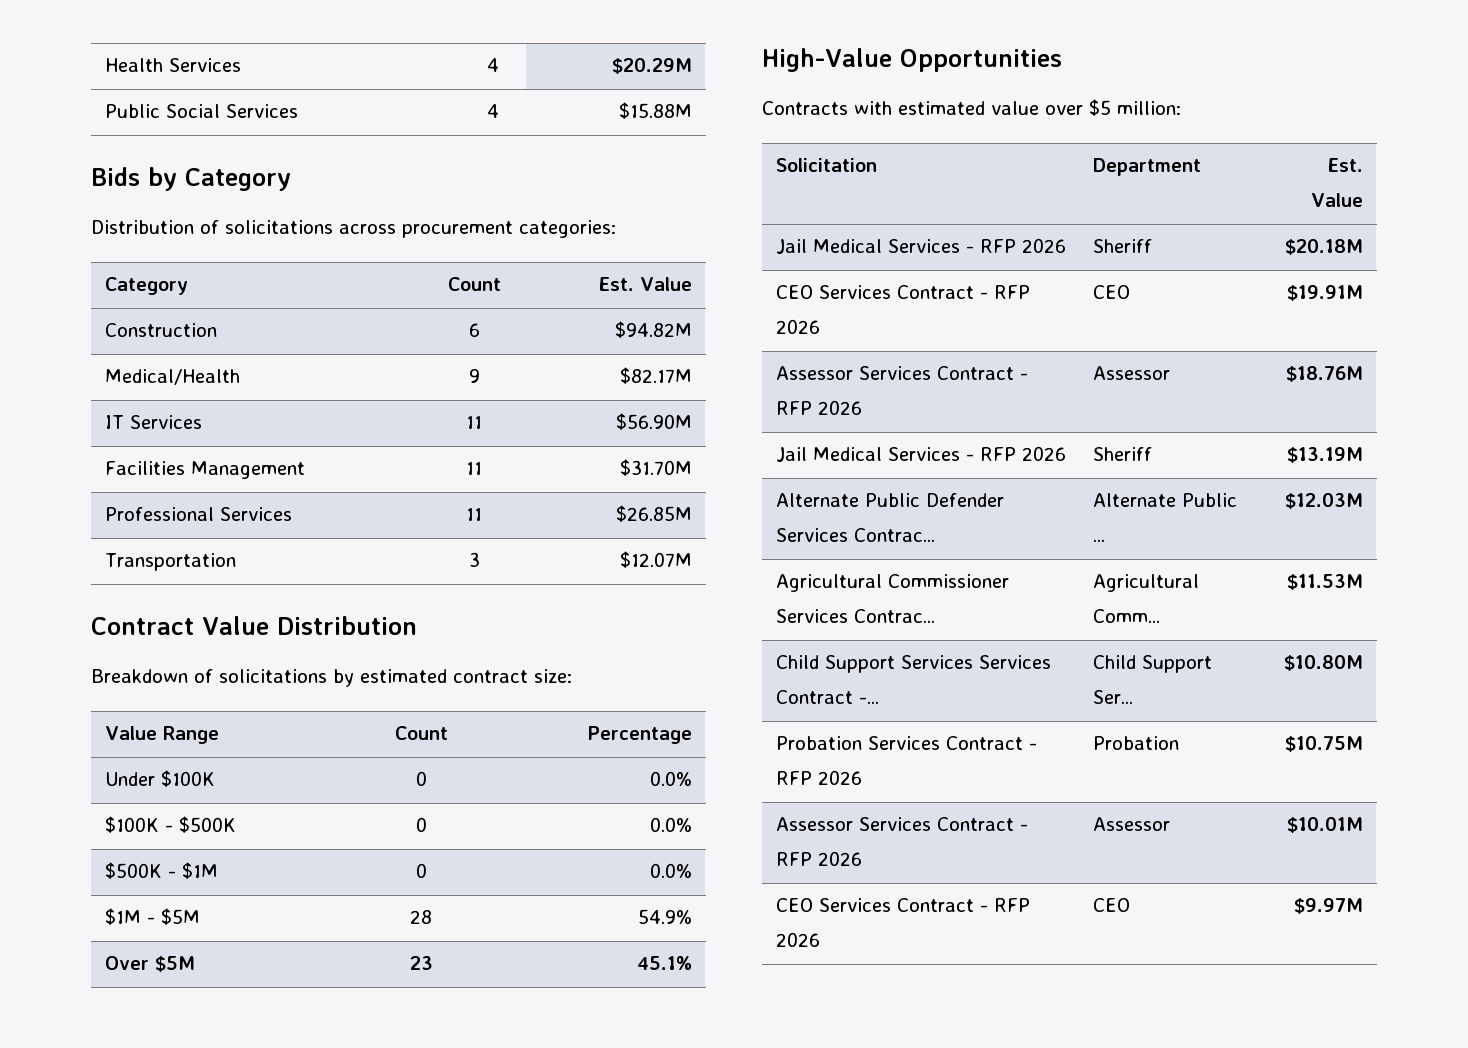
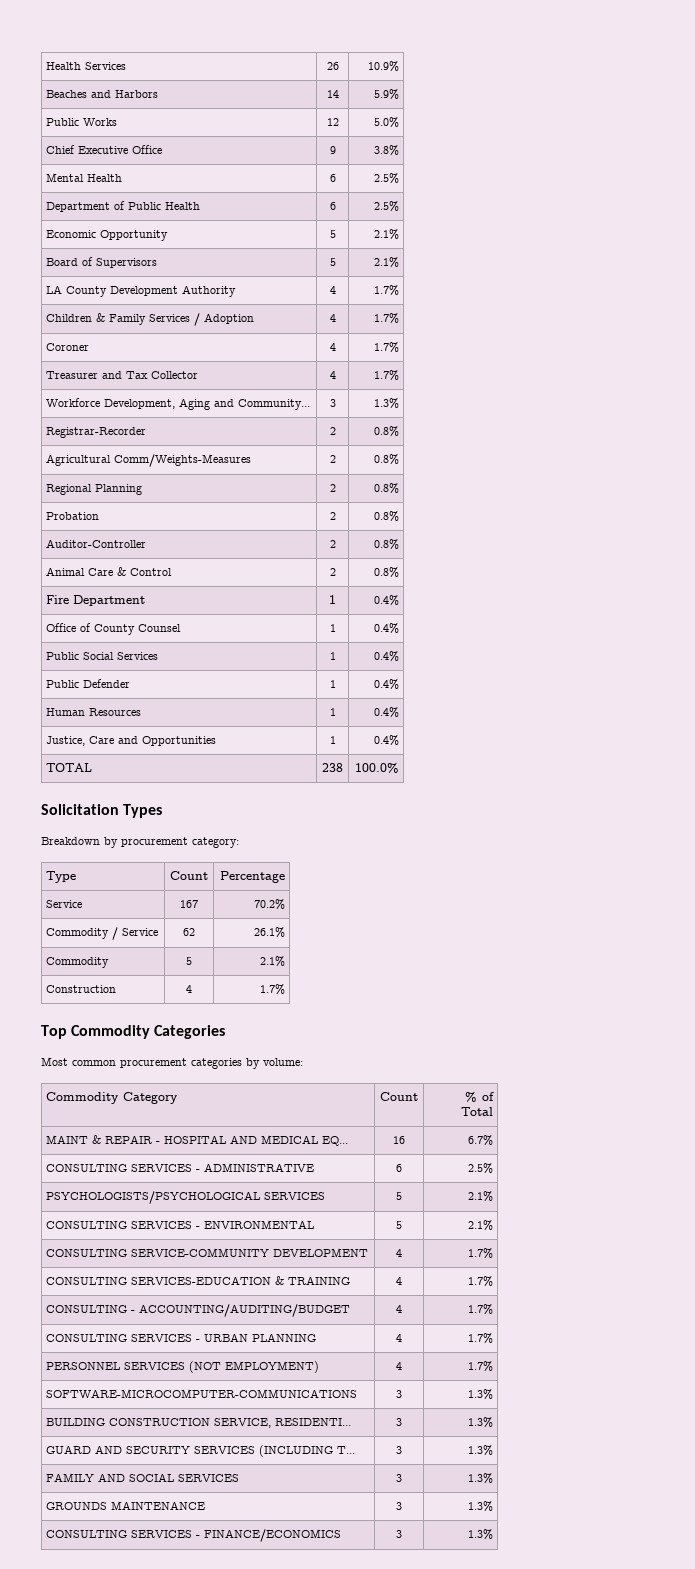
- Health Services | 4 | $20.29M
- Public Social Services | 4 | $15.88M
- Bids by Category
- Distribution of solicitations across procurement categories:
- Category | Count | Est. Value
- Construction | 6 | $94.82M
- Medical/Health | 9 | $82.17M
- IT Services | 11 | $56.90M
- Facilities Management | 11 | $31.70M
- Professional Services | 11 | $26.85M
- Transportation | 3 | $12.07M
- Contract Value Distribution
- Breakdown of solicitations by estimated contract size:
- Value Range | Count | Percentage
- Under $100K | 0 | 0.0%
- $100K - $500K | 0 | 0.0%
- $500K - $1M | 0 | 0.0%
- $1M - $5M | 28 | 54.9%
- Over $5M | 23 | 45.1%
- High-Value Opportunities
- Contracts with estimated value over $5 million:
- Solicitation | Department | Est. Value
- Jail Medical Services - RFP 2026 | Sheriff | $20.18M
- CEO Services Contract - RFP 2026 | CEO | $19.91M
- Assessor Services Contract - RFP 2026 | Assessor | $18.76M
- Jail Medical Services - RFP 2026 | Sheriff | $13.19M
- Alternate Public Defender Services Contrac... | Alternate Public ... | $12.03M
- Agricultural Commissioner Services Contrac... | Agricultural Comm... | $11.53M
- Child Support Services Services Contract -... | Child Support Ser... | $10.80M
- Probation Services Contract - RFP 2026 | Probation | $10.75M
- Assessor Services Contract - RFP 2026 | Assessor | $10.01M
- CEO Services Contract - RFP 2026 | CEO | $9.97M
+ Health Services | 26 | 10.9%
+ Beaches and Harbors | 14 | 5.9%
+ Public Works | 12 | 5.0%
+ Chief Executive Office | 9 | 3.8%
+ Mental Health | 6 | 2.5%
+ Department of Public Health | 6 | 2.5%
+ Economic Opportunity | 5 | 2.1%
+ Board of Supervisors | 5 | 2.1%
+ LA County Development Authority | 4 | 1.7%
+ Children & Family Services / Adoption | 4 | 1.7%
+ Coroner | 4 | 1.7%
+ Treasurer and Tax Collector | 4 | 1.7%
+ Workforce Development, Aging and Community... | 3 | 1.3%
+ Registrar-Recorder | 2 | 0.8%
+ Agricultural Comm/Weights-Measures | 2 | 0.8%
+ Regional Planning | 2 | 0.8%
+ Probation | 2 | 0.8%
+ Auditor-Controller | 2 | 0.8%
+ Animal Care & Control | 2 | 0.8%
+ Fire Department | 1 | 0.4%
+ Office of County Counsel | 1 | 0.4%
+ Public Social Services | 1 | 0.4%
+ Public Defender | 1 | 0.4%
+ Human Resources | 1 | 0.4%
+ Justice, Care and Opportunities | 1 | 0.4%
+ TOTAL | 238 | 100.0%
+ Solicitation Types
+ Breakdown by procurement category:
+ Type | Count | Percentage
+ Service | 167 | 70.2%
+ Commodity / Service | 62 | 26.1%
+ Commodity | 5 | 2.1%
+ Construction | 4 | 1.7%
+ Top Commodity Categories
+ Most common procurement categories by volume:
+ Commodity Category | Count | % of Total
+ MAINT & REPAIR - HOSPITAL AND MEDICAL EQ... | 16 | 6.7%
+ CONSULTING SERVICES - ADMINISTRATIVE | 6 | 2.5%
+ PSYCHOLOGISTS/PSYCHOLOGICAL SERVICES | 5 | 2.1%
+ CONSULTING SERVICES - ENVIRONMENTAL | 5 | 2.1%
+ CONSULTING SERVICE-COMMUNITY DEVELOPMENT | 4 | 1.7%
+ CONSULTING SERVICES-EDUCATION & TRAINING | 4 | 1.7%
+ CONSULTING - ACCOUNTING/AUDITING/BUDGET | 4 | 1.7%
+ CONSULTING SERVICES - URBAN PLANNING | 4 | 1.7%
+ PERSONNEL SERVICES (NOT EMPLOYMENT) | 4 | 1.7%
+ SOFTWARE-MICROCOMPUTER-COMMUNICATIONS | 3 | 1.3%
+ BUILDING CONSTRUCTION SERVICE, RESIDENTI... | 3 | 1.3%
+ GUARD AND SECURITY SERVICES (INCLUDING T... | 3 | 1.3%
+ FAMILY AND SOCIAL SERVICES | 3 | 1.3%
+ GROUNDS MAINTENANCE | 3 | 1.3%
+ CONSULTING SERVICES - FINANCE/ECONOMICS | 3 | 1.3%

